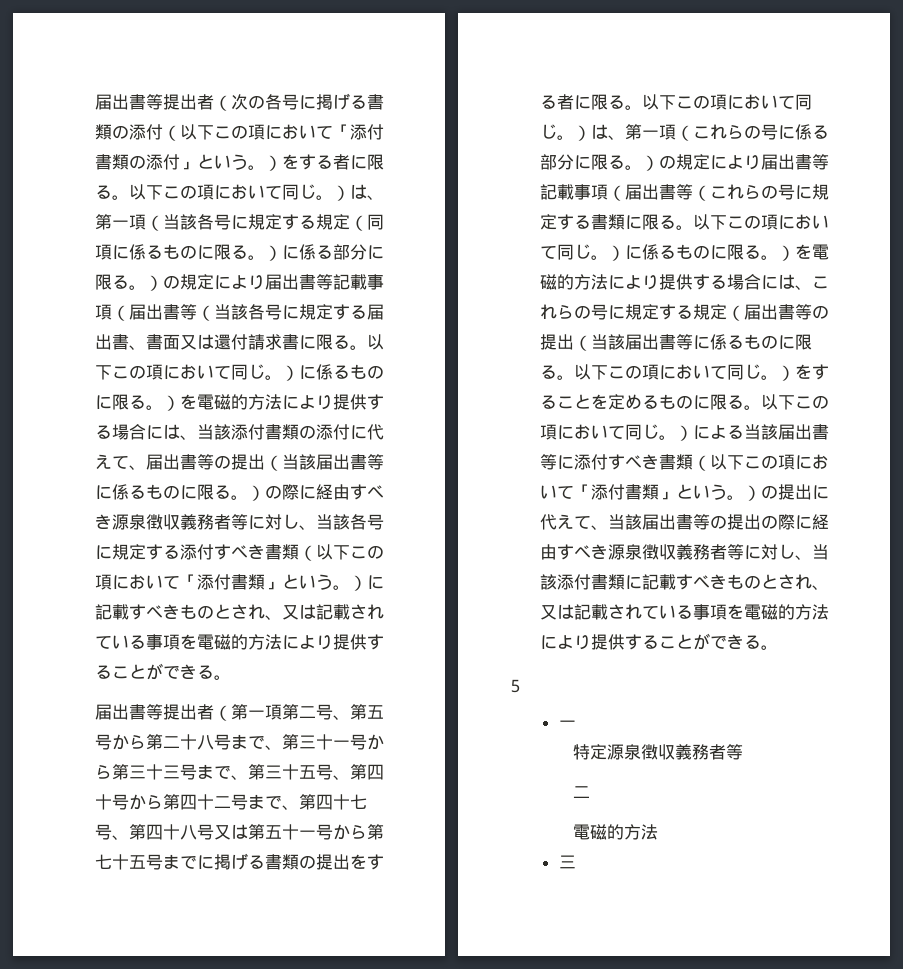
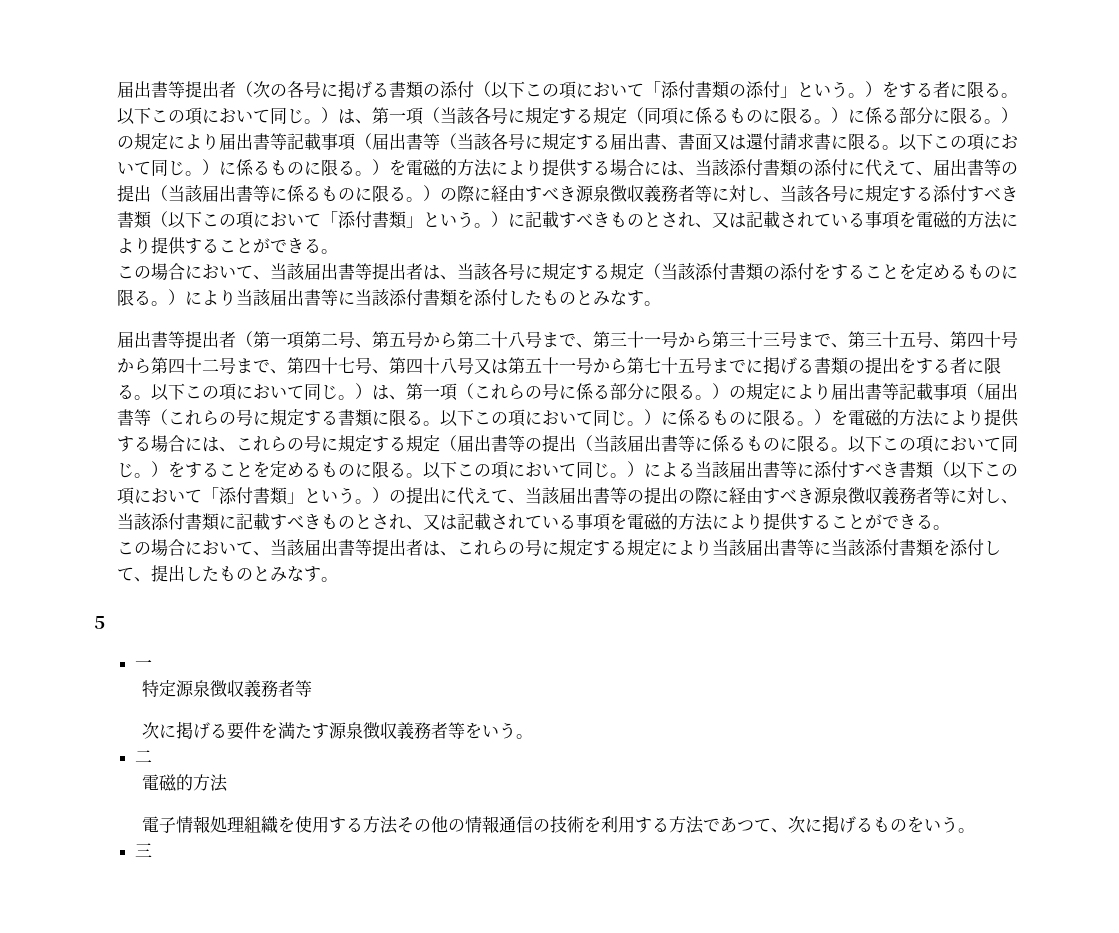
+ この場合において、当該届出書等提出者は、当該各号に規定する規定（当該添付書類の添付をすることを定めるものに限る。）により当該届出書等に当該添付書類を添付したものとみなす。
+ この場合において、当該届出書等提出者は、これらの号に規定する規定により当該届出書等に当該添付書類を添付して、提出したものとみなす。
  特定源泉徴収義務者等
+ 次に掲げる要件を満たす源泉徴収義務者等をいう。
  二
  電磁的方法
+ 電子情報処理組織を使用する方法その他の情報通信の技術を利用する方法であつて、次に掲げるものをいう。

